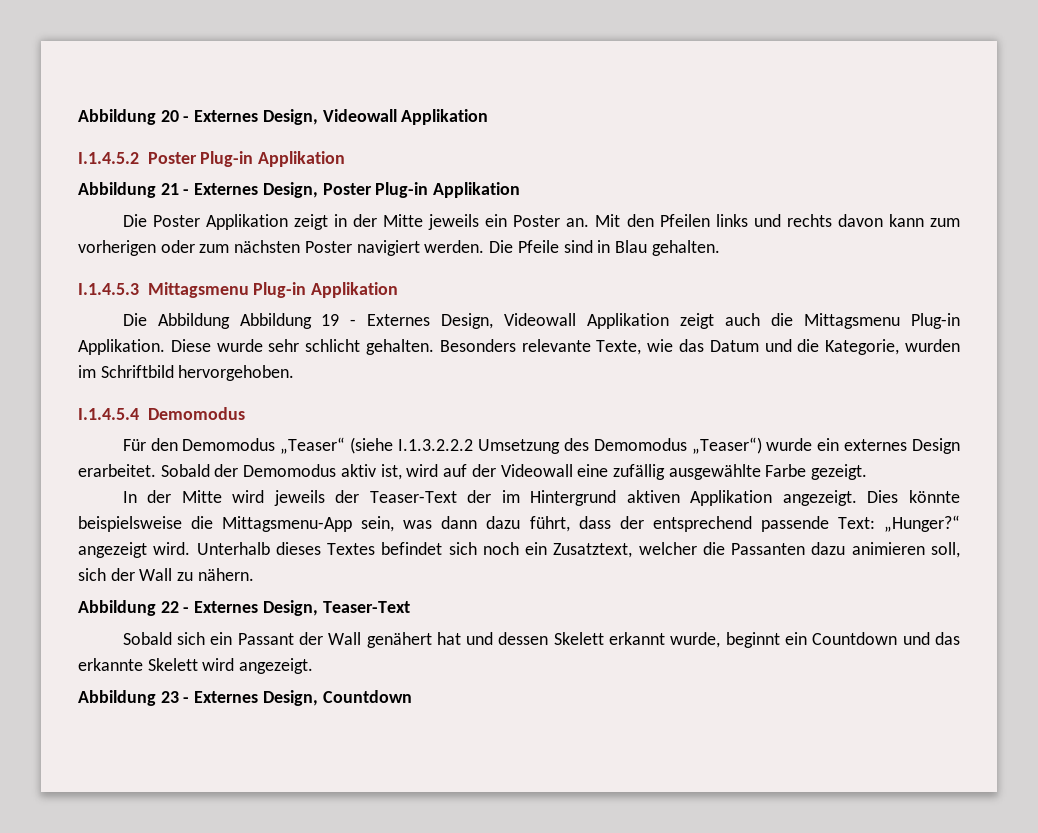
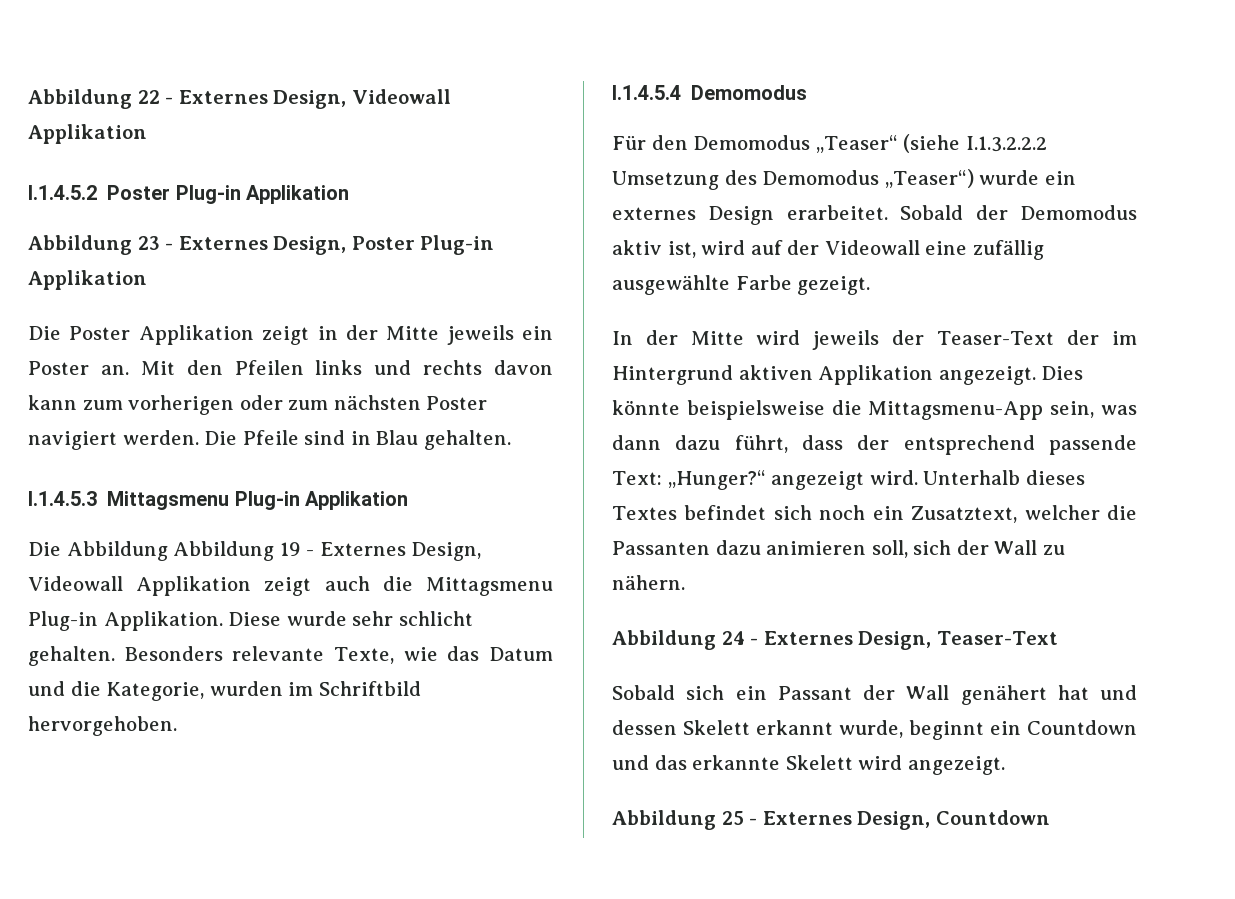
- Abbildung 20 - Externes Design, Videowall Applikation
+ Abbildung 22 - Externes Design, Videowall Applikation
- Abbildung 21 - Externes Design, Poster Plug-in Applikation
+ Abbildung 23 - Externes Design, Poster Plug-in Applikation
- Abbildung 22 - Externes Design, Teaser-Text
+ Abbildung 24 - Externes Design, Teaser-Text
- Abbildung 23 - Externes Design, Countdown
+ Abbildung 25 - Externes Design, Countdown

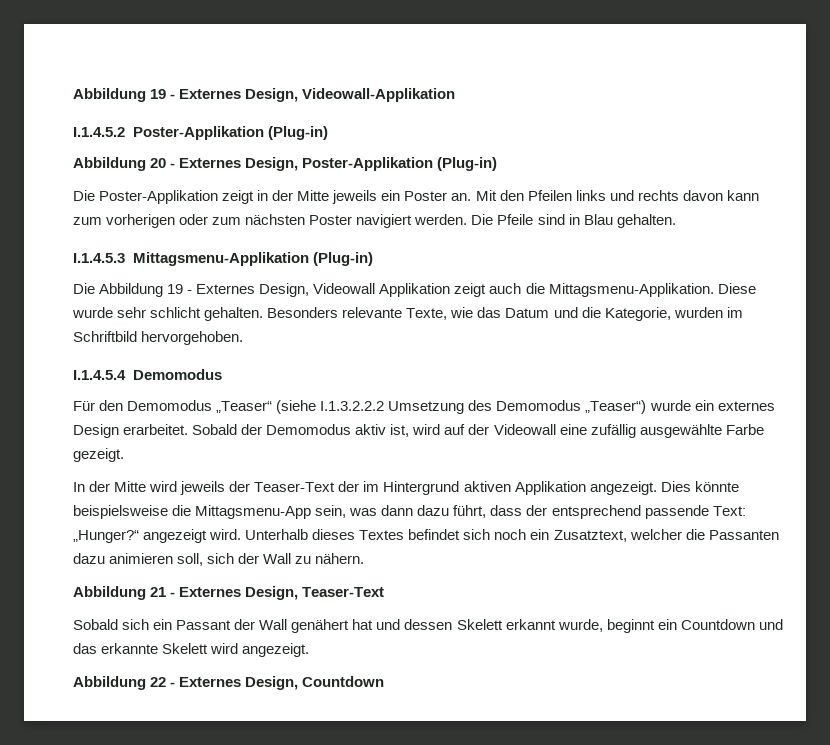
- Abbildung 22 - Externes Design, Videowall Applikation
+ Abbildung 19 - Externes Design, Videowall-Applikation
- I.1.4.5.2 Poster Plug-in Applikation
- Abbildung 23 - Externes Design, Poster Plug-in Applikation
- Die Poster Applikation zeigt in der Mitte jeweils ein Poster an.
+ I.1.4.5.2 Poster-Applikation (Plug-in)
+ Abbildung 20 - Externes Design, Poster-Applikation (Plug-in)
+ Die Poster-Applikation zeigt in der Mitte jeweils ein Poster an.
- I.1.4.5.3 Mittagsmenu Plug-in Applikation
+ I.1.4.5.3 Mittagsmenu-Applikation (Plug-in)
- Die Abbildung Abbildung 19 - Externes Design, Videowall Applikation zeigt auch die Mittagsmenu Plug-in Applikation.
+ Die Abbildung 19 - Externes Design, Videowall Applikation zeigt auch die Mittagsmenu-Applikation.
- Abbildung 24 - Externes Design, Teaser-Text
+ Abbildung 21 - Externes Design, Teaser-Text
- Abbildung 25 - Externes Design, Countdown
+ Abbildung 22 - Externes Design, Countdown

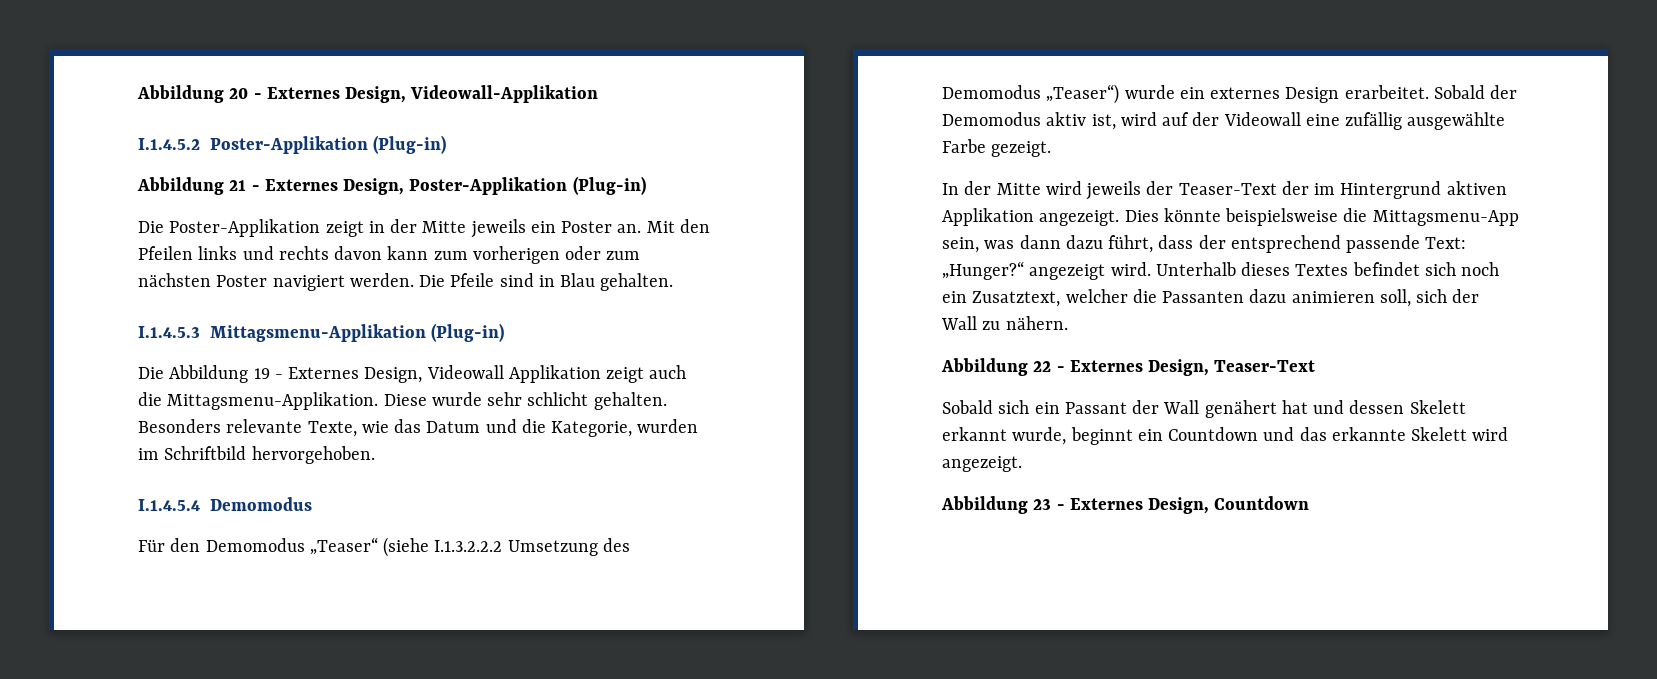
- Abbildung 19 - Externes Design, Videowall-Applikation
+ Abbildung 20 - Externes Design, Videowall-Applikation
- Abbildung 20 - Externes Design, Poster-Applikation (Plug-in)
+ Abbildung 21 - Externes Design, Poster-Applikation (Plug-in)
- Abbildung 21 - Externes Design, Teaser-Text
+ Abbildung 22 - Externes Design, Teaser-Text
- Abbildung 22 - Externes Design, Countdown
+ Abbildung 23 - Externes Design, Countdown

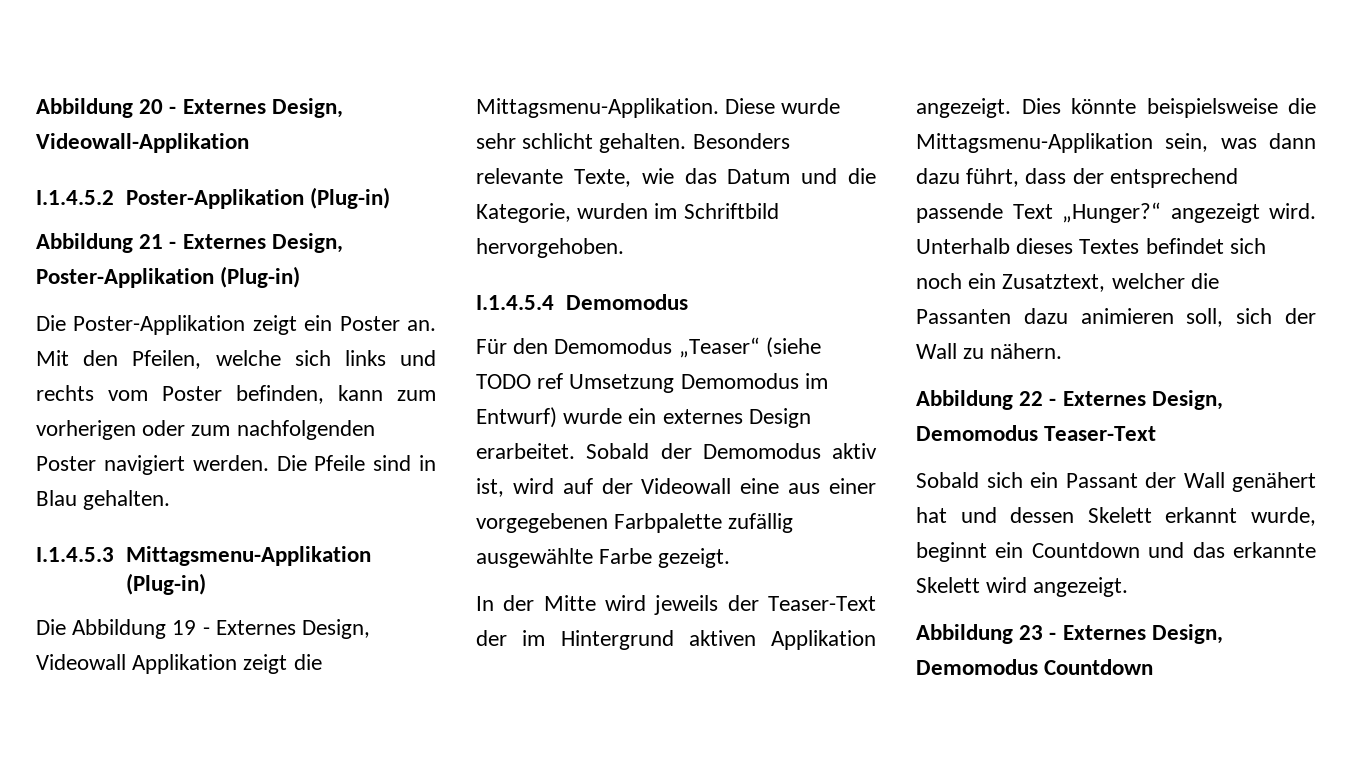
- Die Poster-Applikation zeigt in der Mitte jeweils ein Poster an.
+ Die Poster-Applikation zeigt ein Poster an.
- Mit den Pfeilen links und rechts davon kann zum vorherigen oder zum nächsten Poster navigiert werden.
+ Mit den Pfeilen, welche sich links und rechts vom Poster befinden, kann zum vorherigen oder zum nachfolgenden Poster navigiert werden.
- Die Abbildung 19 - Externes Design, Videowall Applikation zeigt auch die Mittagsmenu-Applikation.
+ Die Abbildung 19 - Externes Design, Videowall Applikation zeigt die Mittagsmenu-Applikation.
- Für den Demomodus „Teaser“ (siehe I.1.3.2.2.2 Umsetzung des Demomodus „Teaser“) wurde ein externes Design erarbeitet.
+ Für den Demomodus „Teaser“ (siehe TODO ref Umsetzung Demomodus im Entwurf) wurde ein externes Design erarbeitet.
- Sobald der Demomodus aktiv ist, wird auf der Videowall eine zufällig ausgewählte Farbe gezeigt.
+ Sobald der Demomodus aktiv ist, wird auf der Videowall eine aus einer vorgegebenen Farbpalette zufällig ausgewählte Farbe gezeigt.
- Dies könnte beispielsweise die Mittagsmenu-App sein, was dann dazu führt, dass der entsprechend passende Text: „Hunger?“ angezeigt wird.
+ Dies könnte beispielsweise die Mittagsmenu-Applikation sein, was dann dazu führt, dass der entsprechend passende Text „Hunger?“ angezeigt wird.
- Abbildung 22 - Externes Design, Teaser-Text
+ Abbildung 22 - Externes Design, Demomodus Teaser-Text
- Abbildung 23 - Externes Design, Countdown
+ Abbildung 23 - Externes Design, Demomodus Countdown

